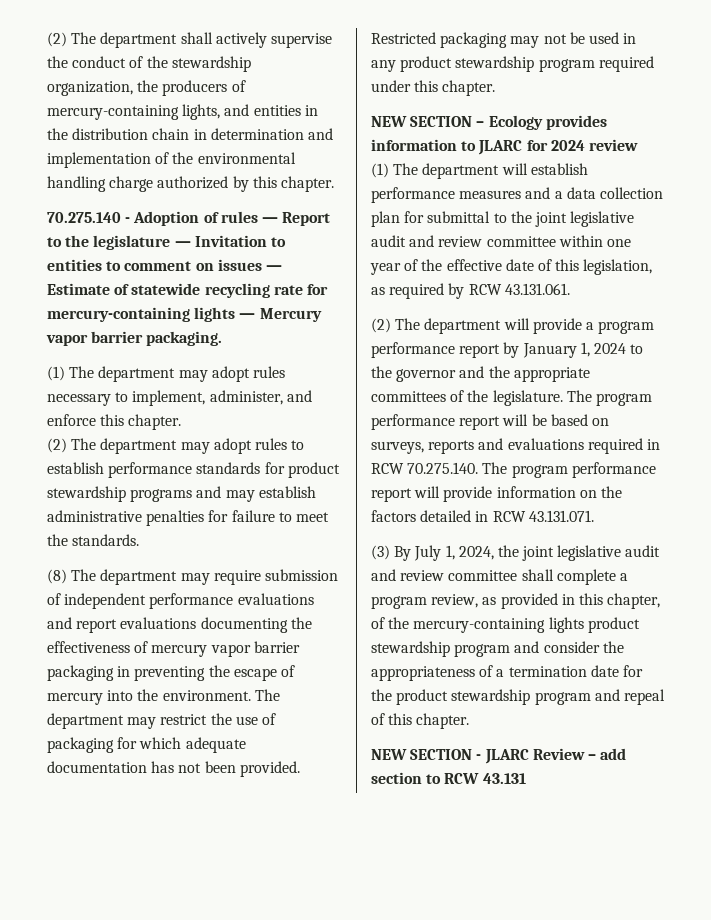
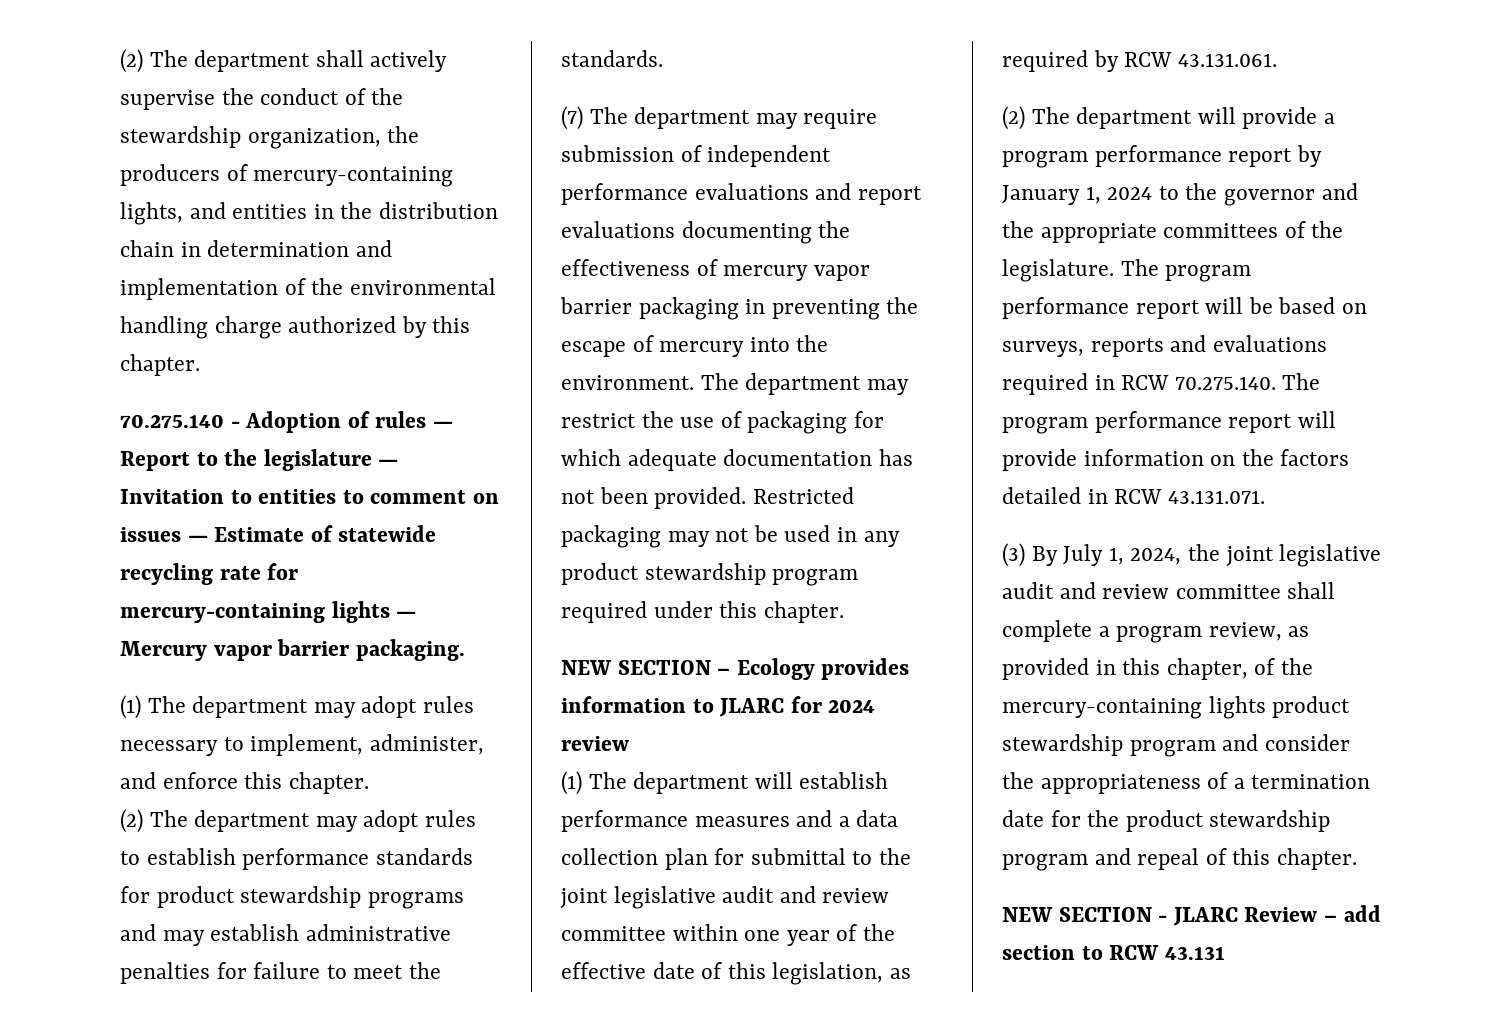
- (8) The department may require submission of independent performance evaluations and report evaluations documenting the effectiveness of mercury vapor barrier packaging in preventing the escape of mercury into the environment.
+ (7) The department may require submission of independent performance evaluations and report evaluations documenting the effectiveness of mercury vapor barrier packaging in preventing the escape of mercury into the environment.

